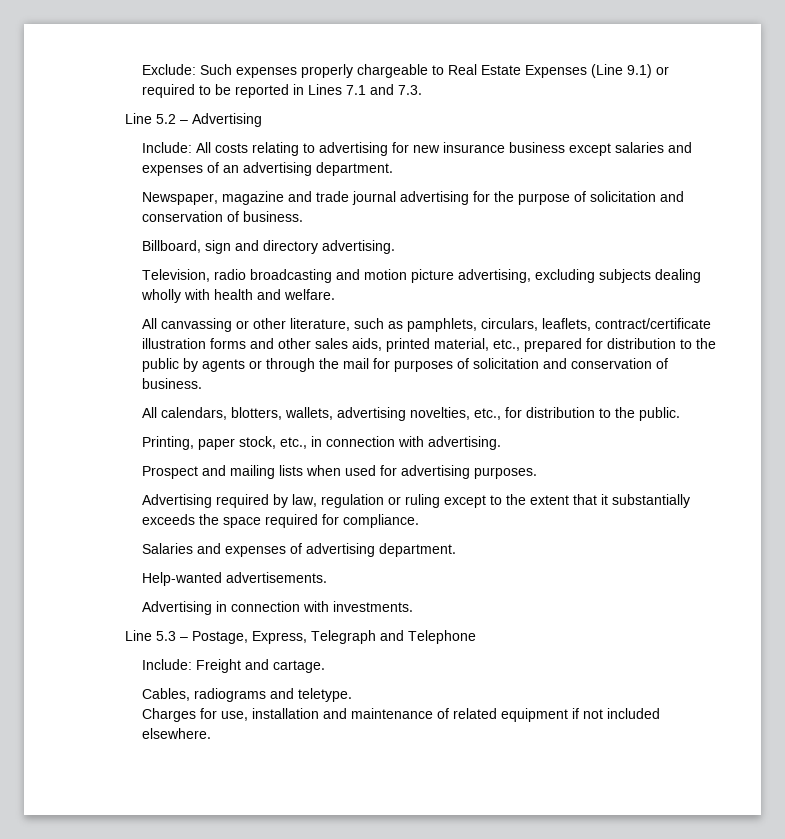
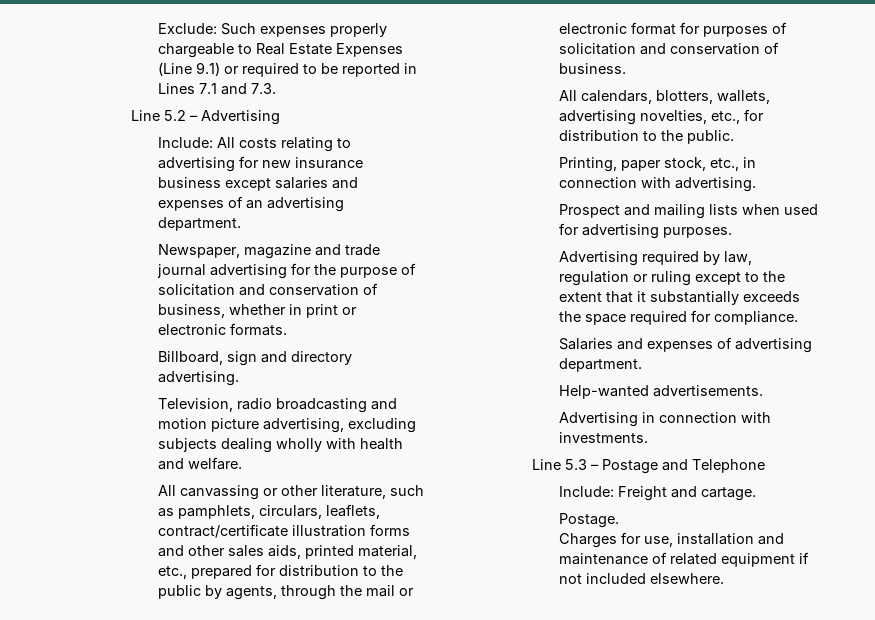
- Newspaper, magazine and trade journal advertising for the purpose of solicitation and conservation of business.
+ Newspaper, magazine and trade journal advertising for the purpose of solicitation and conservation of business, whether in print or electronic formats.
- All canvassing or other literature, such as pamphlets, circulars, leaflets, contract/certificate illustration forms and other sales aids, printed material, etc., prepared for distribution to the public by agents or through the mail for purposes of solicitation and conservation of business.
+ All canvassing or other literature, such as pamphlets, circulars, leaflets, contract/certificate illustration forms and other sales aids, printed material, etc., prepared for distribution to the public by agents, through the mail or electronic format for purposes of solicitation and conservation of business.
- Line 5.3 – Postage, Express, Telegraph and Telephone
+ Line 5.3 – Postage and Telephone
- Cables, radiograms and teletype.
+ Postage.

